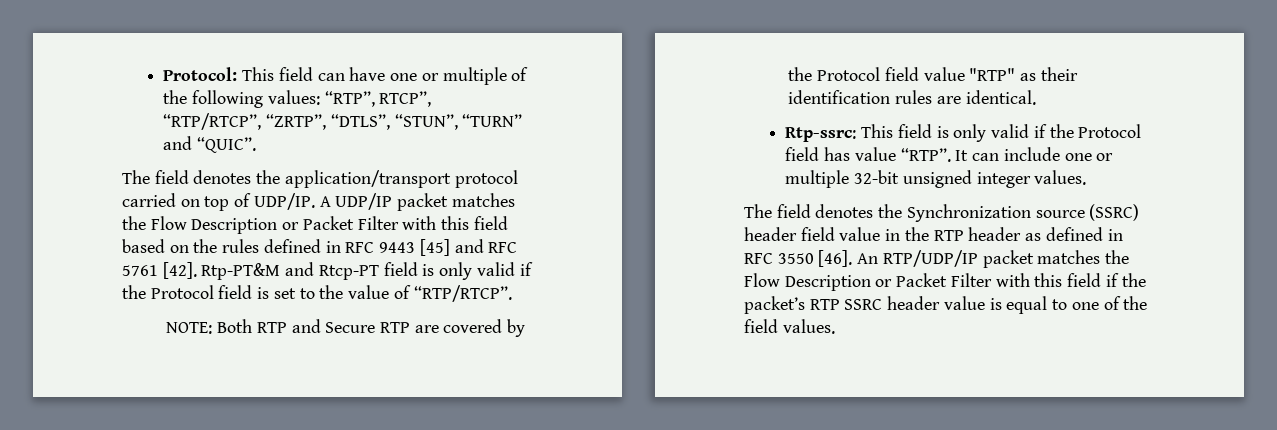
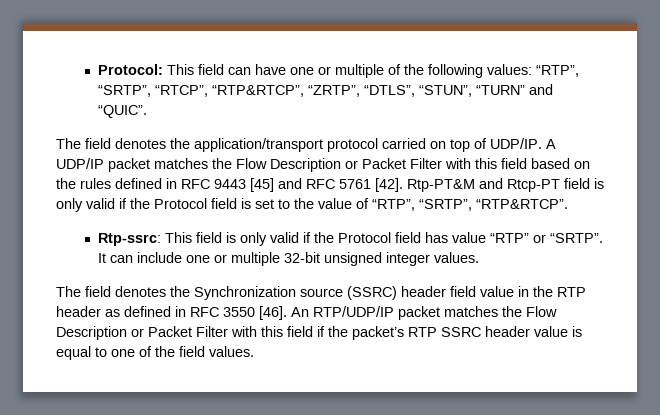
- Protocol: This field can have one or multiple of the following values: “RTP”, RTCP”, “RTP/RTCP”, “ZRTP”, “DTLS”, “STUN”, “TURN” and “QUIC”.
+ Protocol: This field can have one or multiple of the following values: “RTP”, “SRTP”, “RTCP”, “RTP&RTCP”, “ZRTP”, “DTLS”, “STUN”, “TURN” and “QUIC”.
- Rtp-PT&M and Rtcp-PT field is only valid if the Protocol field is set to the value of “RTP/RTCP”.
- NOTE: Both RTP and Secure RTP are covered by the Protocol field value "RTP" as their identification rules are identical.
+ Rtp-PT&M and Rtcp-PT field is only valid if the Protocol field is set to the value of “RTP”, “SRTP”, “RTP&RTCP”.
- Rtp-ssrc: This field is only valid if the Protocol field has value “RTP”.
+ Rtp-ssrc: This field is only valid if the Protocol field has value “RTP” or “SRTP”.

